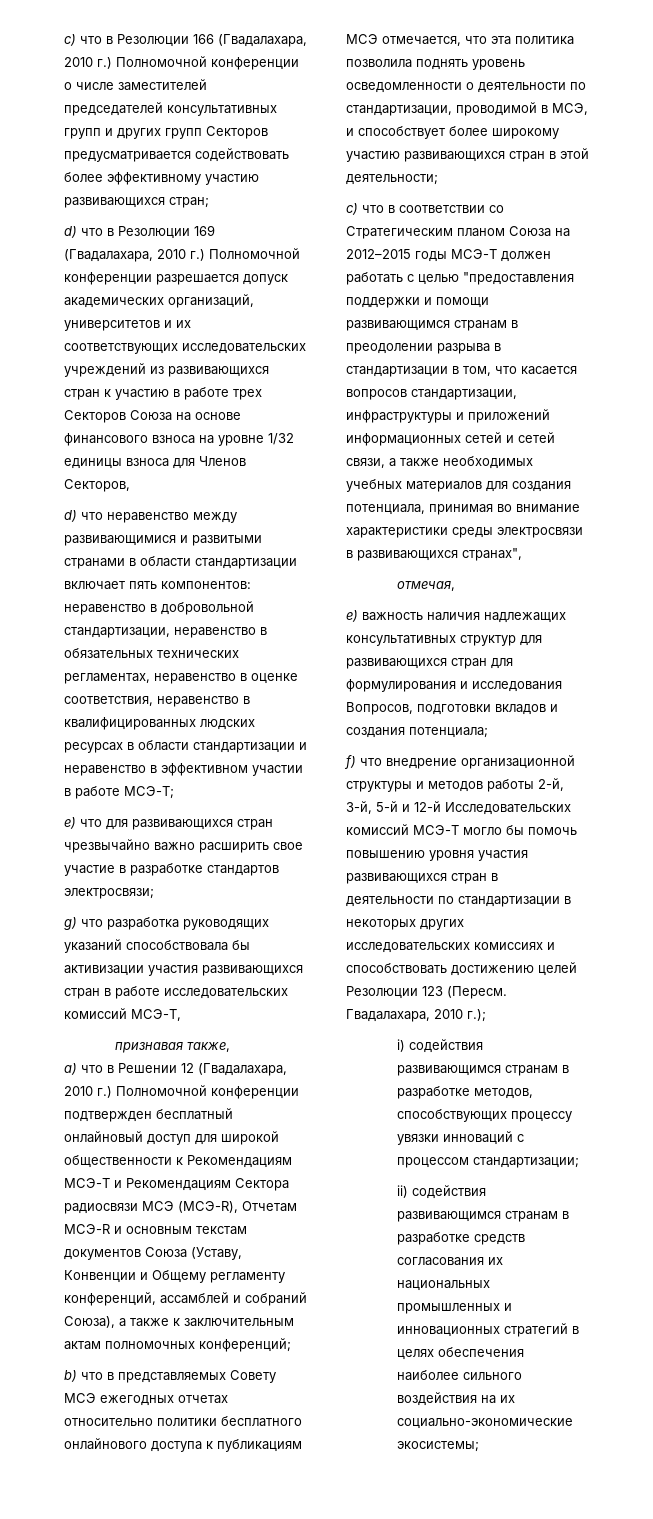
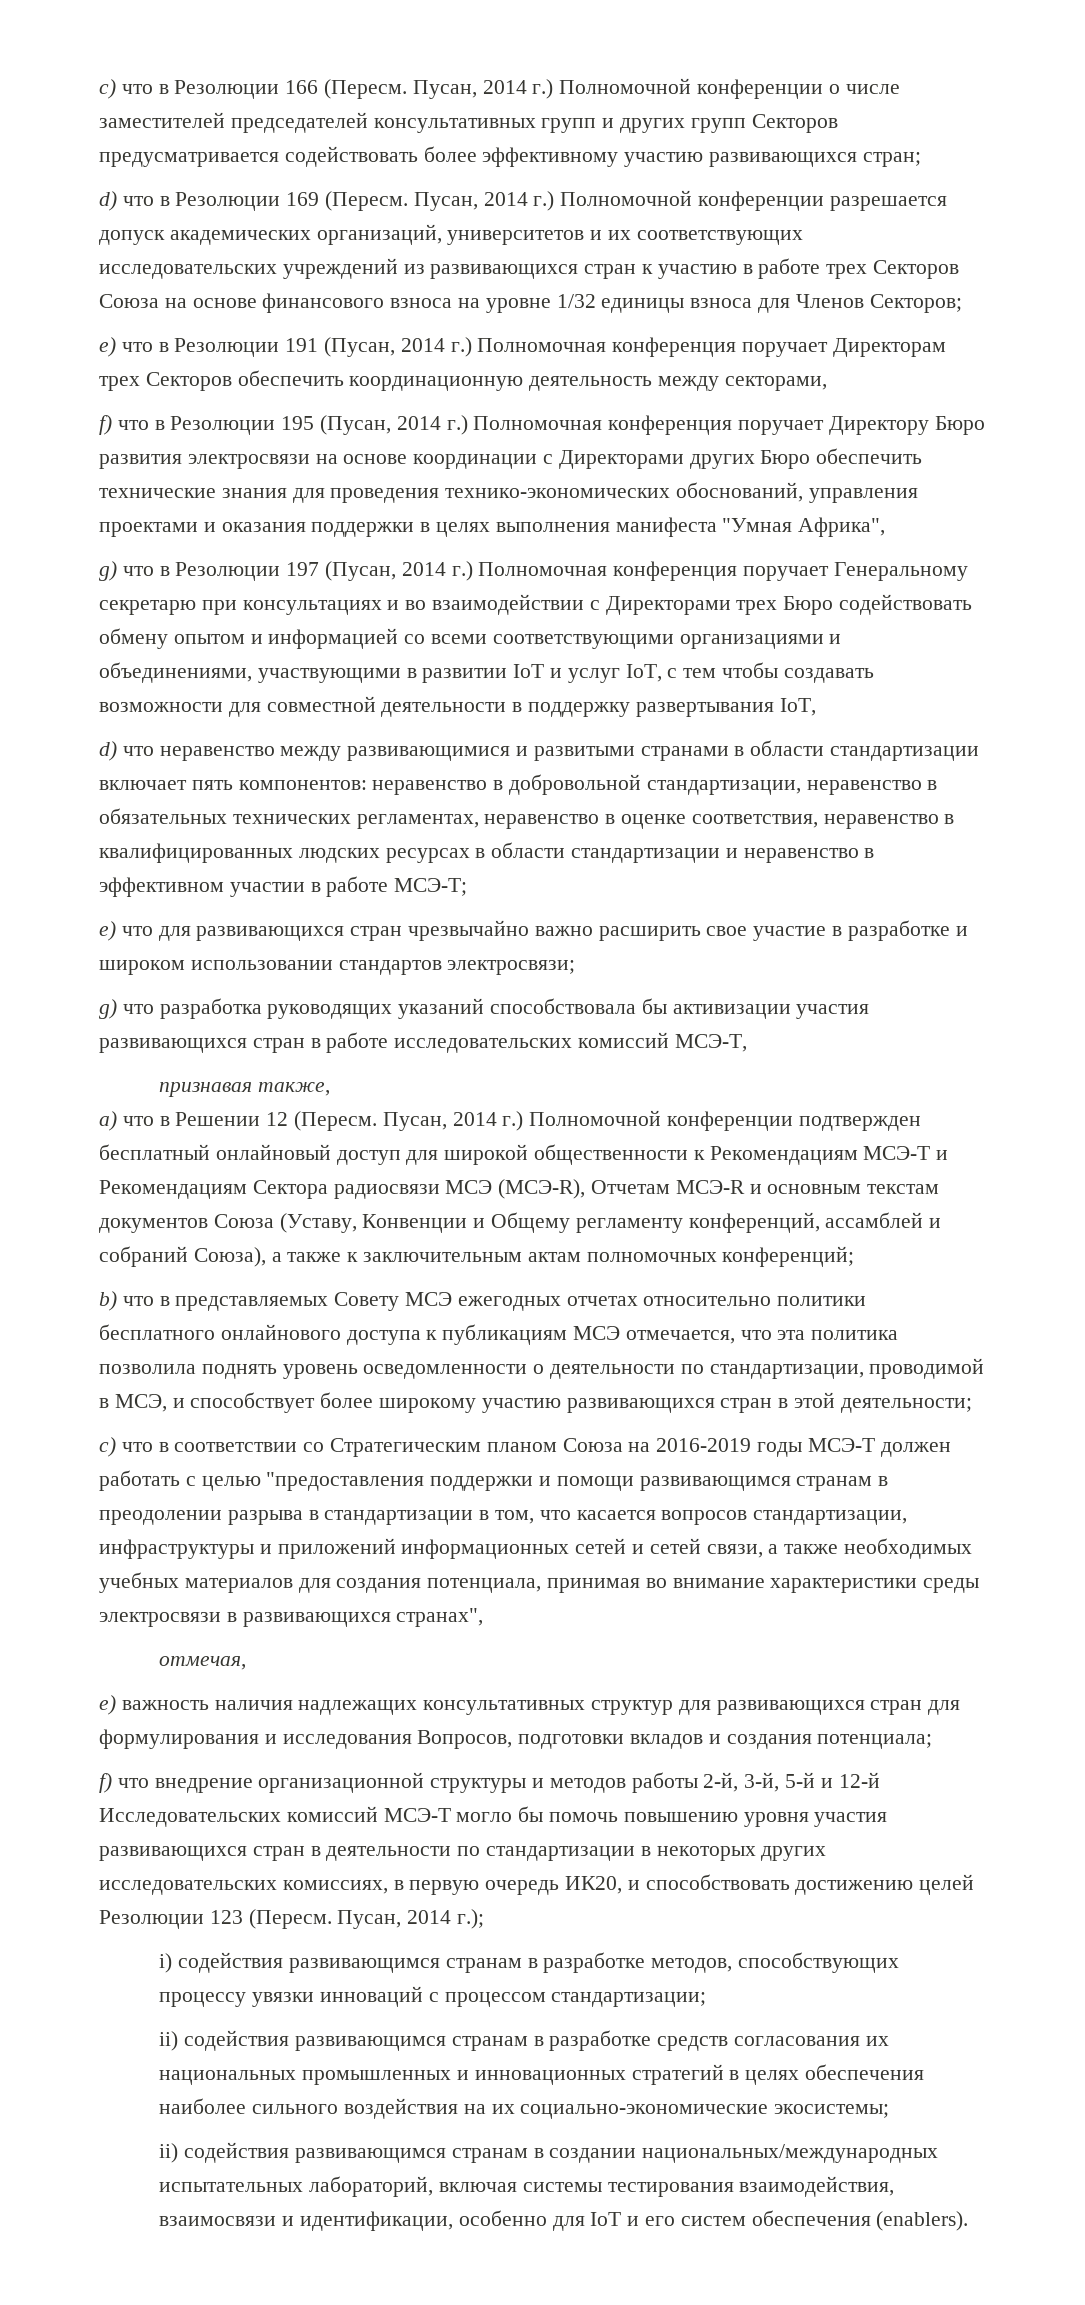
- c) что в Резолюции 166 (Гвадалахара, 2010 г.) Полномочной конференции о числе заместителей председателей консультативных групп и других групп Секторов предусматривается содействовать более эффективному участию развивающихся стран;
+ c) что в Резолюции 166 (Пересм. Пусан, 2014 г.) Полномочной конференции о числе заместителей председателей консультативных групп и других групп Секторов предусматривается содействовать более эффективному участию развивающихся стран;
- d) что в Резолюции 169 (Гвадалахара, 2010 г.) Полномочной конференции разрешается допуск академических организаций, университетов и их соответствующих исследовательских учреждений из развивающихся стран к участию в работе трех Секторов Союза на основе финансового взноса на уровне 1/32 единицы взноса для Членов Секторов,
+ d) что в Резолюции 169 (Пересм. Пусан, 2014 г.) Полномочной конференции разрешается допуск академических организаций, университетов и их соответствующих исследовательских учреждений из развивающихся стран к участию в работе трех Секторов Союза на основе финансового взноса на уровне 1/32 единицы взноса для Членов Секторов;
+ e) что в Резолюции 191 (Пусан, 2014 г.) Полномочная конференция поручает Директорам трех Секторов обеспечить координационную деятельность между секторами,
+ f) что в Резолюции 195 (Пусан, 2014 г.) Полномочная конференция поручает Директору Бюро развития электросвязи на основе координации с Директорами других Бюро обеспечить технические знания для проведения технико-экономических обоснований, управления проектами и оказания поддержки в целях выполнения манифеста "Умная Африка",
+ g) что в Резолюции 197 (Пусан, 2014 г.) Полномочная конференция поручает Генеральному секретарю при консультациях и во взаимодействии с Директорами трех Бюро содействовать обмену опытом и информацией со всеми соответствующими организациями и объединениями, участвующими в развитии IoT и услуг IoT, с тем чтобы создавать возможности для совместной деятельности в поддержку развертывания IoT,
- e) что для развивающихся стран чрезвычайно важно расширить свое участие в разработке стандартов электросвязи;
+ e) что для развивающихся стран чрезвычайно важно расширить свое участие в разработке и широком использовании стандартов электросвязи;
- a) что в Решении 12 (Гвадалахара, 2010 г.) Полномочной конференции подтвержден бесплатный онлайновый доступ для широкой общественности к Рекомендациям МСЭ-T и Рекомендациям Сектора радиосвязи МСЭ (МСЭ-R), Отчетам МСЭ-R и основным текстам документов Союза (Уставу, Конвенции и Общему регламенту конференций, ассамблей и собраний Союза), а также к заключительным актам полномочных конференций;
+ a) что в Решении 12 (Пересм. Пусан, 2014 г.) Полномочной конференции подтвержден бесплатный онлайновый доступ для широкой общественности к Рекомендациям МСЭ-T и Рекомендациям Сектора радиосвязи МСЭ (МСЭ-R), Отчетам МСЭ-R и основным текстам документов Союза (Уставу, Конвенции и Общему регламенту конференций, ассамблей и собраний Союза), а также к заключительным актам полномочных конференций;
- с) что в соответствии со Стратегическим планом Союза на 2012–2015 годы МСЭ-Т должен работать с целью "предоставления поддержки и помощи развивающимся странам в преодолении разрыва в стандартизации в том, что касается вопросов стандартизации, инфраструктуры и приложений информационных сетей и сетей связи, а также необходимых учебных материалов для создания потенциала, принимая во внимание характеристики среды электросвязи в развивающихся странах",
+ с) что в соответствии со Стратегическим планом Союза на 2016-2019 годы МСЭ-Т должен работать с целью "предоставления поддержки и помощи развивающимся странам в преодолении разрыва в стандартизации в том, что касается вопросов стандартизации, инфраструктуры и приложений информационных сетей и сетей связи, а также необходимых учебных материалов для создания потенциала, принимая во внимание характеристики среды электросвязи в развивающихся странах",
- f) что внедрение организационной структуры и методов работы 2-й, 3-й, 5-й и 12-й Исследовательских комиссий МСЭ-Т могло бы помочь повышению уровня участия развивающихся стран в деятельности по стандартизации в некоторых других исследовательских комиссиях и способствовать достижению целей Резолюции 123 (Пересм.
+ f) что внедрение организационной структуры и методов работы 2-й, 3-й, 5-й и 12-й Исследовательских комиссий МСЭ-Т могло бы помочь повышению уровня участия развивающихся стран в деятельности по стандартизации в некоторых других исследовательских комиссиях, в первую очередь ИК20, и способствовать достижению целей Резолюции 123 (Пересм.
- Гвадалахара, 2010 г.);
+ Пусан, 2014 г.);
+ ii) содействия развивающимся странам в создании национальных/международных испытательных лабораторий, включая системы тестирования взаимодействия, взаимосвязи и идентификации, особенно для IoT и его систем обеспечения (enablers).

